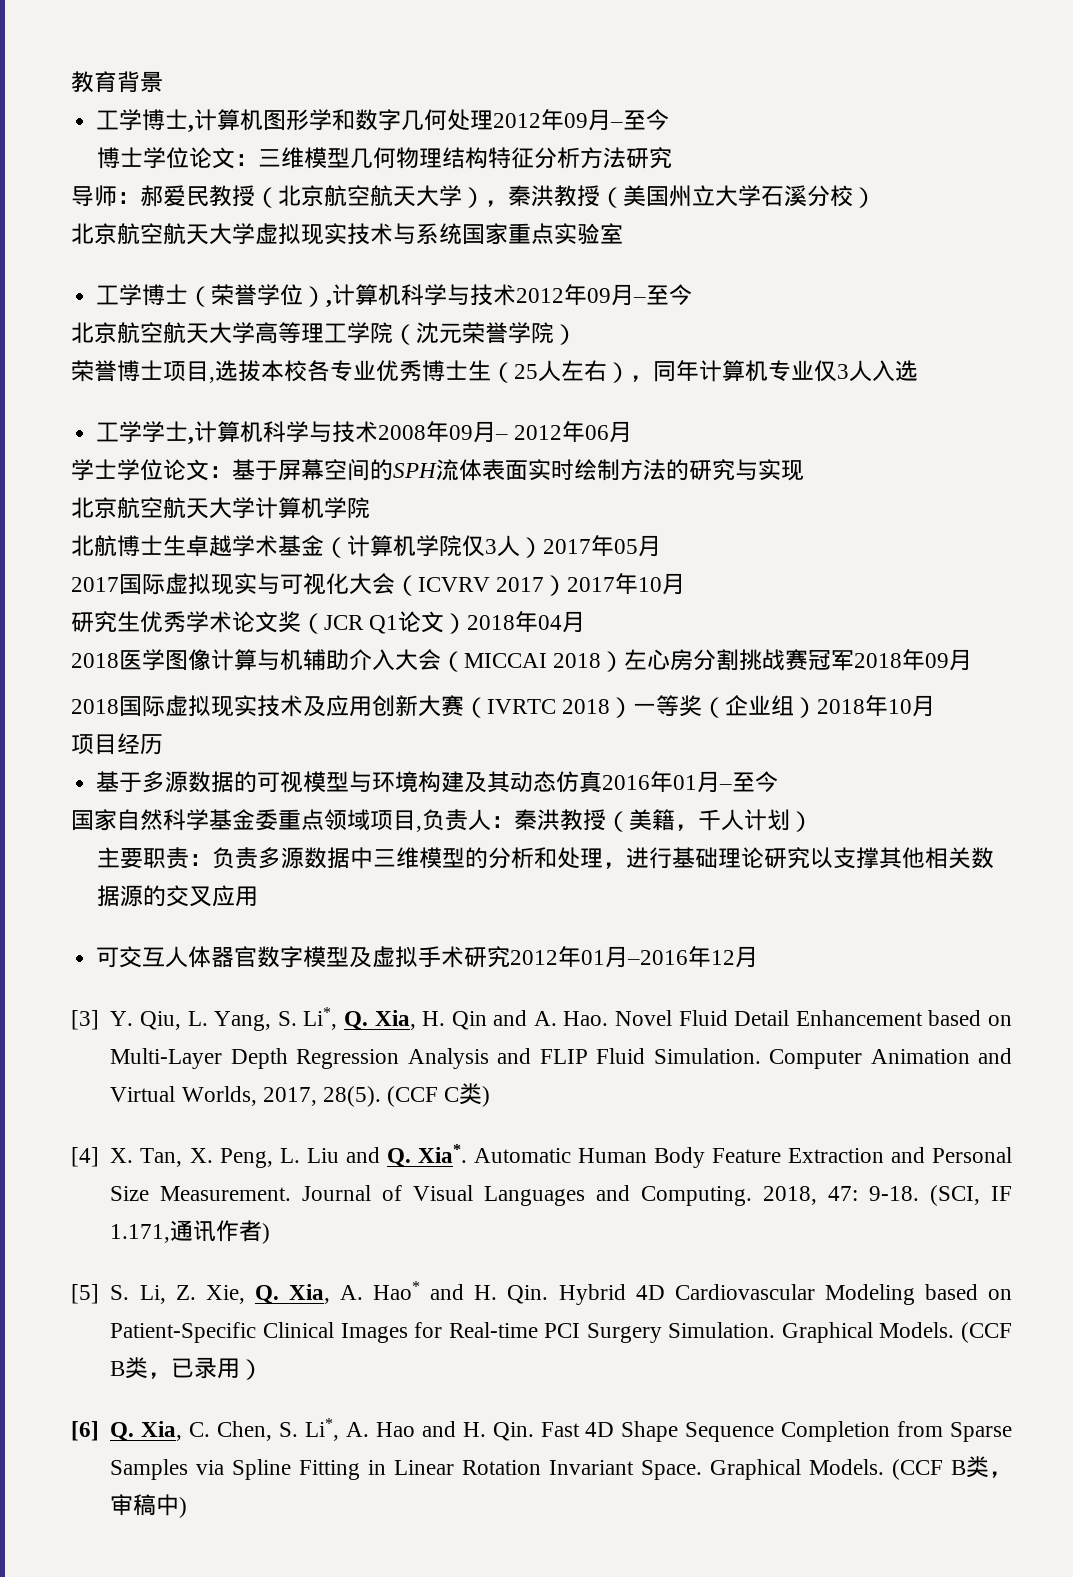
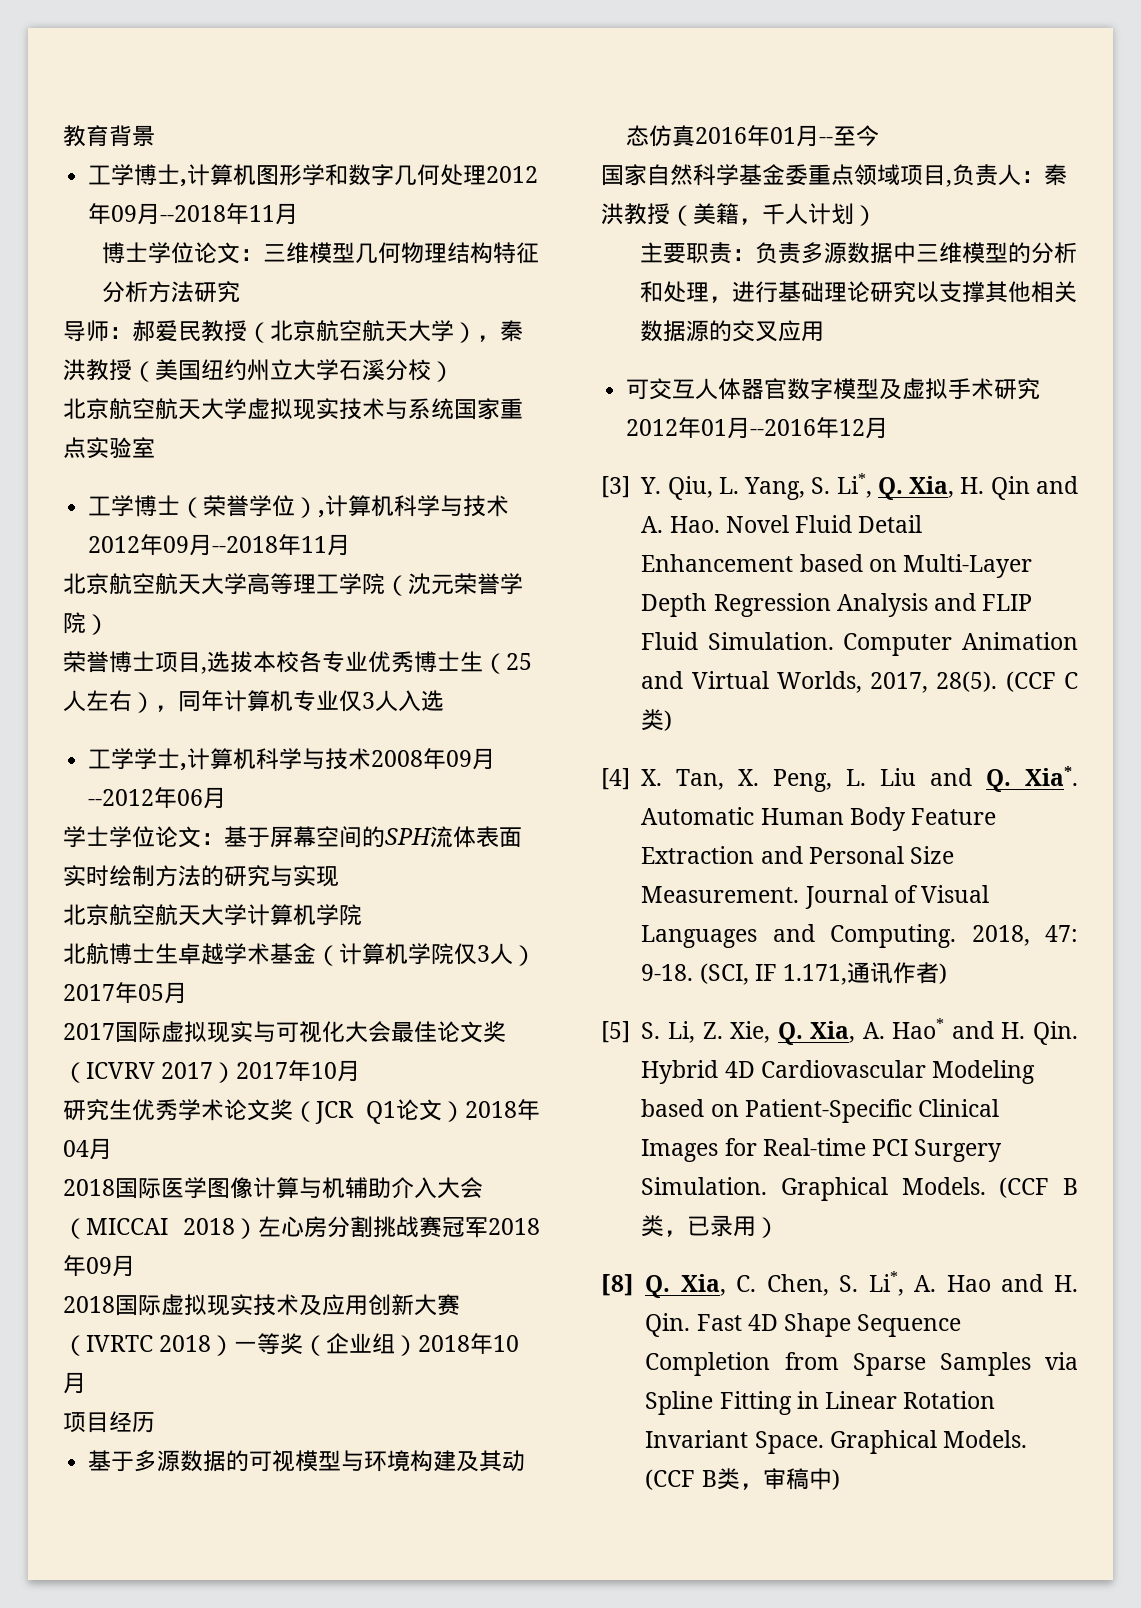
- 工学博士,计算机图形学和数字几何处理2012年09月–至今
+ 工学博士,计算机图形学和数字几何处理2012年09月--2018年11月
- 导师：郝爱民教授（北京航空航天大学），秦洪教授（美国州立大学石溪分校）
+ 导师：郝爱民教授（北京航空航天大学），秦洪教授（美国纽约州立大学石溪分校）
- 工学博士（荣誉学位）,计算机科学与技术2012年09月–至今
+ 工学博士（荣誉学位）,计算机科学与技术2012年09月--2018年11月
- 工学学士,计算机科学与技术2008年09月– 2012年06月
+ 工学学士,计算机科学与技术2008年09月--2012年06月
- 2017国际虚拟现实与可视化大会（ICVRV 2017）2017年10月
+ 2017国际虚拟现实与可视化大会最佳论文奖（ICVRV 2017）2017年10月
- 2018医学图像计算与机辅助介入大会（MICCAI 2018）左心房分割挑战赛冠军2018年09月
+ 2018国际医学图像计算与机辅助介入大会（MICCAI 2018）左心房分割挑战赛冠军2018年09月
- 基于多源数据的可视模型与环境构建及其动态仿真2016年01月–至今
+ 基于多源数据的可视模型与环境构建及其动态仿真2016年01月--至今
- 可交互人体器官数字模型及虚拟手术研究2012年01月–2016年12月
+ 可交互人体器官数字模型及虚拟手术研究2012年01月--2016年12月
- [6] Q. Xia, C. Chen, S. Li*, A. Hao and H. Qin. Fast 4D Shape Sequence Completion from Sparse Samples via Spline Fitting in Linear Rotation Invariant Space.
+ [8] Q. Xia, C. Chen, S. Li*, A. Hao and H. Qin. Fast 4D Shape Sequence Completion from Sparse Samples via Spline Fitting in Linear Rotation Invariant Space.

